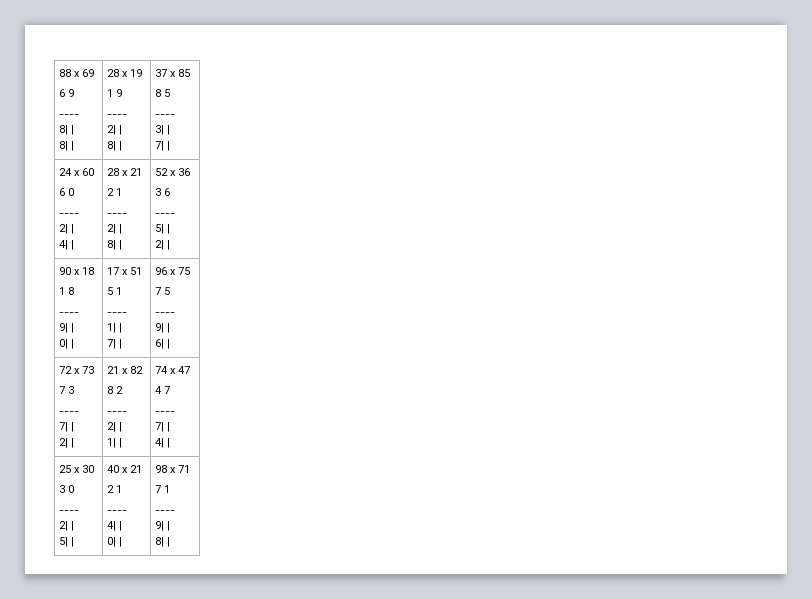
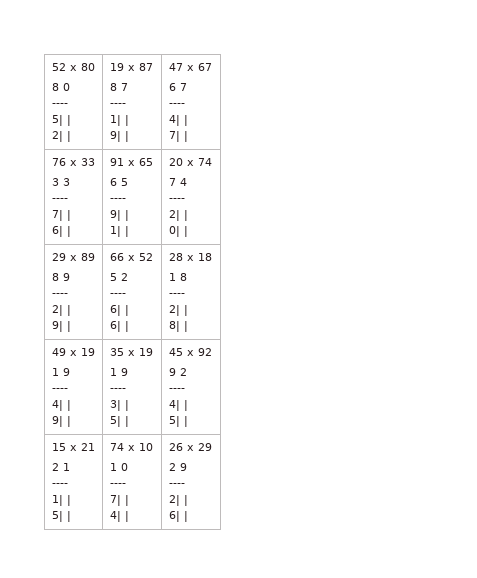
- 88 x 69
- 6 9
+ 52 x 80
+ 8 0
  ----
+ 5| |
+ 2| | | 19 x 87
+ 8 7
+ ----
+ 1| |
+ 9| | | 47 x 67
+ 6 7
+ ----
+ 4| |
+ 7| |
+ 76 x 33
+ 3 3
+ ----
+ 7| |
+ 6| | | 91 x 65
+ 6 5
+ ----
+ 9| |
+ 1| | | 20 x 74
+ 7 4
+ ----
+ 2| |
+ 0| |
+ 29 x 89
+ 8 9
+ ----
+ 2| |
+ 9| | | 66 x 52
+ 5 2
+ ----
+ 6| |
+ 6| | | 28 x 18
+ 1 8
+ ----
+ 2| |
  8| |
- 8| | | 28 x 19
+ 49 x 19
  1 9
  ----
- 2| |
- 8| | | 37 x 85
- 8 5
+ 4| |
+ 9| | | 35 x 19
+ 1 9
  ----
  3| |
+ 5| | | 45 x 92
+ 9 2
+ ----
+ 4| |
+ 5| |
+ 15 x 21
+ 2 1
+ ----
+ 1| |
+ 5| | | 74 x 10
+ 1 0
+ ----
  7| |
- 24 x 60
- 6 0
+ 4| | | 26 x 29
+ 2 9
  ----
  2| |
- 4| | | 28 x 21
- 2 1
- ----
- 2| |
- 8| | | 52 x 36
- 3 6
- ----
- 5| |
- 2| |
- 90 x 18
- 1 8
- ----
- 9| |
- 0| | | 17 x 51
- 5 1
- ----
- 1| |
- 7| | | 96 x 75
- 7 5
- ----
- 9| |
  6| |
- 72 x 73
- 7 3
- ----
- 7| |
- 2| | | 21 x 82
- 8 2
- ----
- 2| |
- 1| | | 74 x 47
- 4 7
- ----
- 7| |
- 4| |
- 25 x 30
- 3 0
- ----
- 2| |
- 5| | | 40 x 21
- 2 1
- ----
- 4| |
- 0| | | 98 x 71
- 7 1
- ----
- 9| |
- 8| |

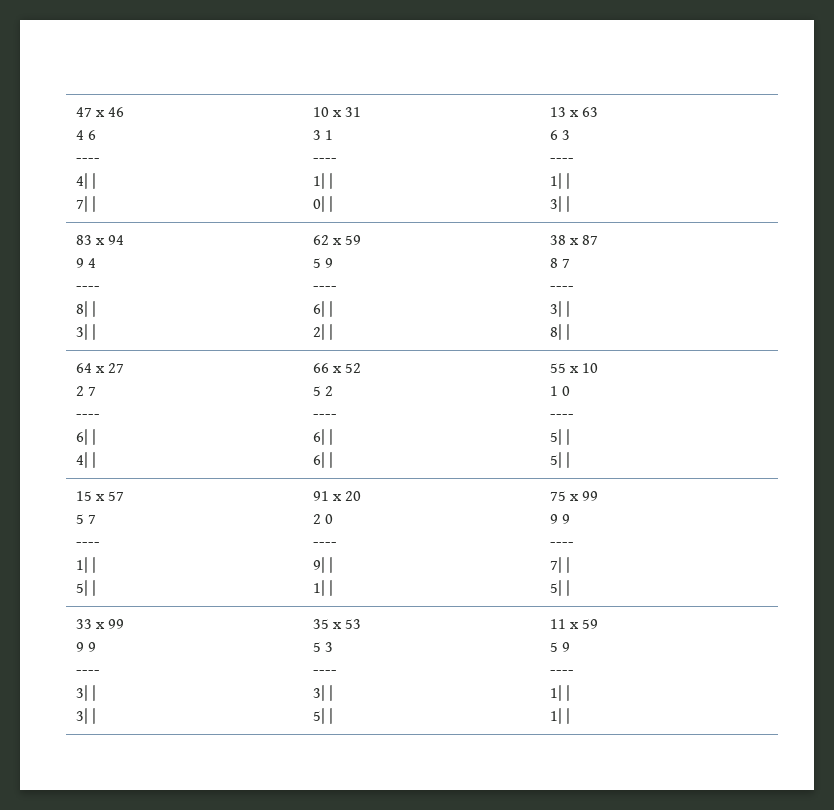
- 52 x 80
- 8 0
+ 47 x 46
+ 4 6
  ----
- 5| |
- 2| | | 19 x 87
+ 4| |
+ 7| | | 10 x 31
+ 3 1
+ ----
+ 1| |
+ 0| | | 13 x 63
+ 6 3
+ ----
+ 1| |
+ 3| |
+ 83 x 94
+ 9 4
+ ----
+ 8| |
+ 3| | | 62 x 59
+ 5 9
+ ----
+ 6| |
+ 2| | | 38 x 87
  8 7
  ----
- 1| |
- 9| | | 47 x 67
- 6 7
+ 3| |
+ 8| |
+ 64 x 27
+ 2 7
  ----
- 4| |
- 7| |
- 76 x 33
- 3 3
- ----
- 7| |
- 6| | | 91 x 65
- 6 5
- ----
- 9| |
- 1| | | 20 x 74
- 7 4
- ----
- 2| |
- 0| |
- 29 x 89
- 8 9
- ----
- 2| |
- 9| | | 66 x 52
+ 6| |
+ 4| | | 66 x 52
  5 2
  ----
  6| |
- 6| | | 28 x 18
- 1 8
+ 6| | | 55 x 10
+ 1 0
  ----
- 2| |
- 8| |
- 49 x 19
- 1 9
+ 5| |
+ 5| |
+ 15 x 57
+ 5 7
  ----
- 4| |
- 9| | | 35 x 19
- 1 9
+ 1| |
+ 5| | | 91 x 20
+ 2 0
+ ----
+ 9| |
+ 1| | | 75 x 99
+ 9 9
+ ----
+ 7| |
+ 5| |
+ 33 x 99
+ 9 9
  ----
  3| |
- 5| | | 45 x 92
- 9 2
+ 3| | | 35 x 53
+ 5 3
  ----
- 4| |
- 5| |
- 15 x 21
- 2 1
+ 3| |
+ 5| | | 11 x 59
+ 5 9
  ----
  1| |
- 5| | | 74 x 10
- 1 0
- ----
- 7| |
- 4| | | 26 x 29
- 2 9
- ----
- 2| |
- 6| |
+ 1| |

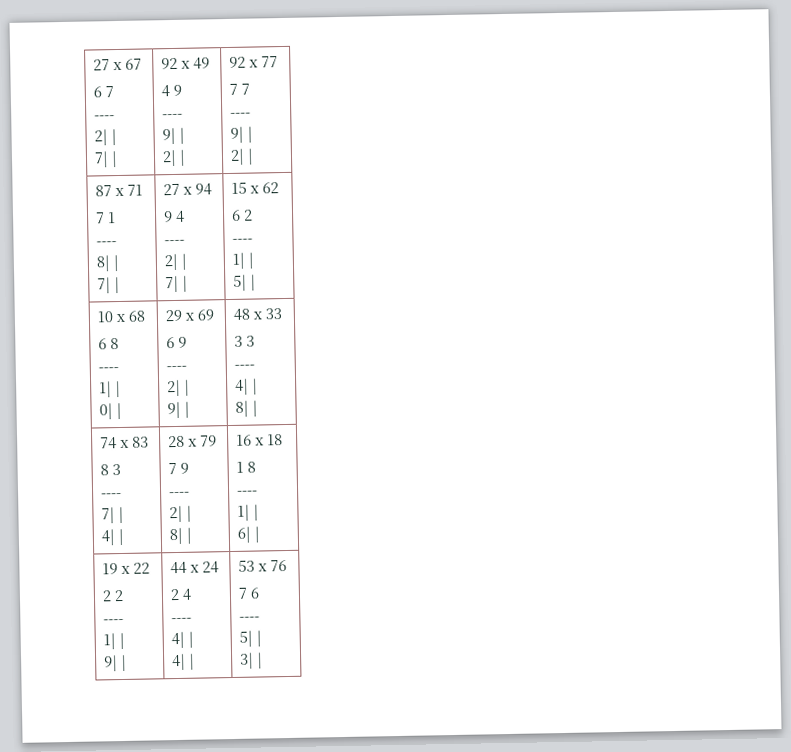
- 47 x 46
- 4 6
+ 27 x 67
+ 6 7
+ ----
+ 2| |
+ 7| | | 92 x 49
+ 4 9
+ ----
+ 9| |
+ 2| | | 92 x 77
+ 7 7
+ ----
+ 9| |
+ 2| |
+ 87 x 71
+ 7 1
+ ----
+ 8| |
+ 7| | | 27 x 94
+ 9 4
+ ----
+ 2| |
+ 7| | | 15 x 62
+ 6 2
+ ----
+ 1| |
+ 5| |
+ 10 x 68
+ 6 8
+ ----
+ 1| |
+ 0| | | 29 x 69
+ 6 9
+ ----
+ 2| |
+ 9| | | 48 x 33
+ 3 3
  ----
  4| |
- 7| | | 10 x 31
- 3 1
+ 8| |
+ 74 x 83
+ 8 3
+ ----
+ 7| |
+ 4| | | 28 x 79
+ 7 9
+ ----
+ 2| |
+ 8| | | 16 x 18
+ 1 8
  ----
  1| |
- 0| | | 13 x 63
- 6 3
+ 6| |
+ 19 x 22
+ 2 2
  ----
  1| |
- 3| |
- 83 x 94
- 9 4
+ 9| | | 44 x 24
+ 2 4
  ----
- 8| |
- 3| | | 62 x 59
- 5 9
- ----
- 6| |
- 2| | | 38 x 87
- 8 7
- ----
- 3| |
- 8| |
- 64 x 27
- 2 7
- ----
- 6| |
- 4| | | 66 x 52
- 5 2
- ----
- 6| |
- 6| | | 55 x 10
- 1 0
+ 4| |
+ 4| | | 53 x 76
+ 7 6
  ----
  5| |
- 5| |
- 15 x 57
- 5 7
- ----
- 1| |
- 5| | | 91 x 20
- 2 0
- ----
- 9| |
- 1| | | 75 x 99
- 9 9
- ----
- 7| |
- 5| |
- 33 x 99
- 9 9
- ----
  3| |
- 3| | | 35 x 53
- 5 3
- ----
- 3| |
- 5| | | 11 x 59
- 5 9
- ----
- 1| |
- 1| |

